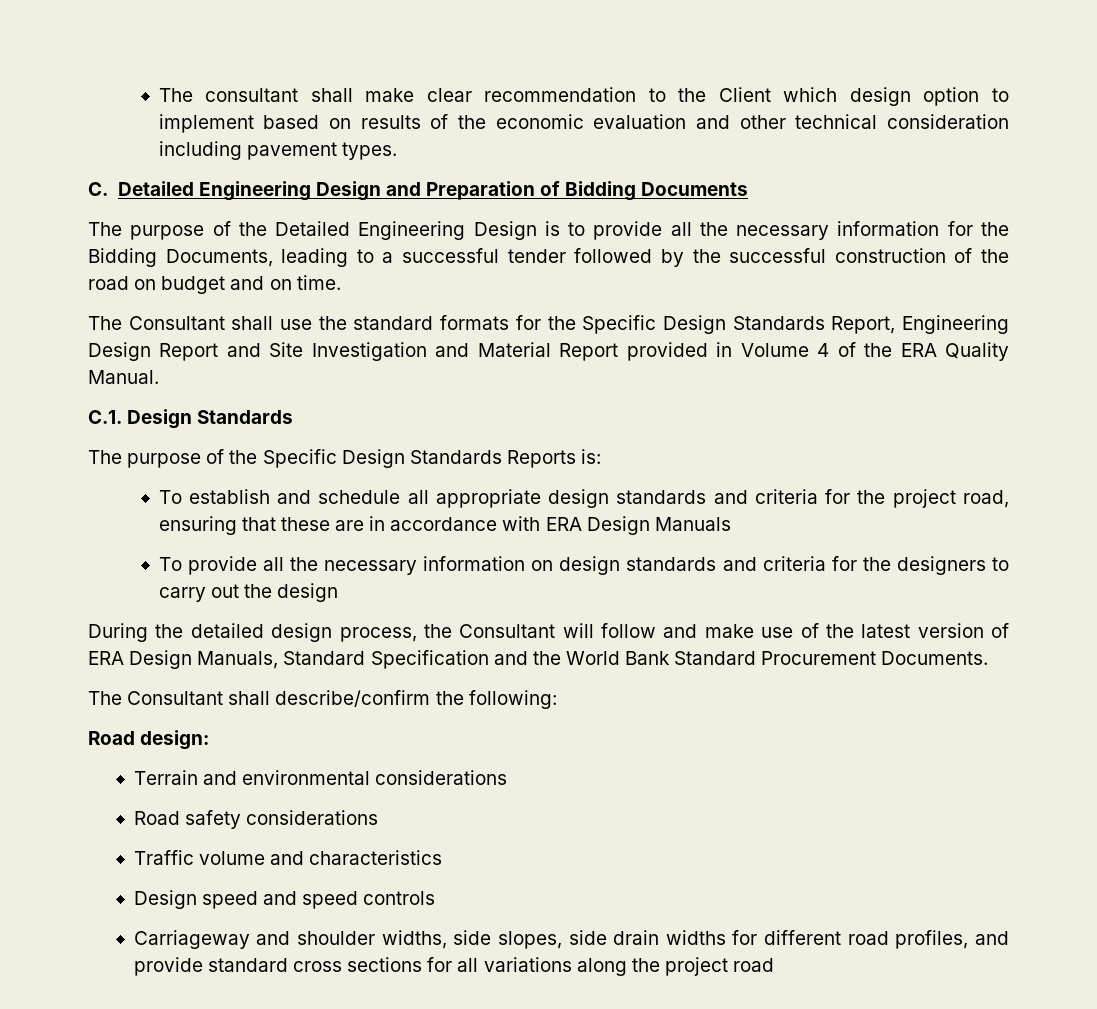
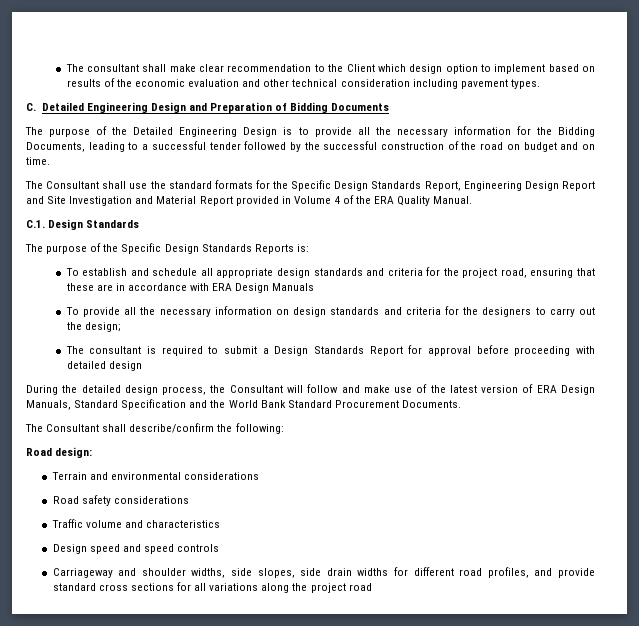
- To provide all the necessary information on design standards and criteria for the designers to carry out the design
+ To provide all the necessary information on design standards and criteria for the designers to carry out the design;
+ The consultant is required to submit a Design Standards Report for approval before proceeding with detailed design

